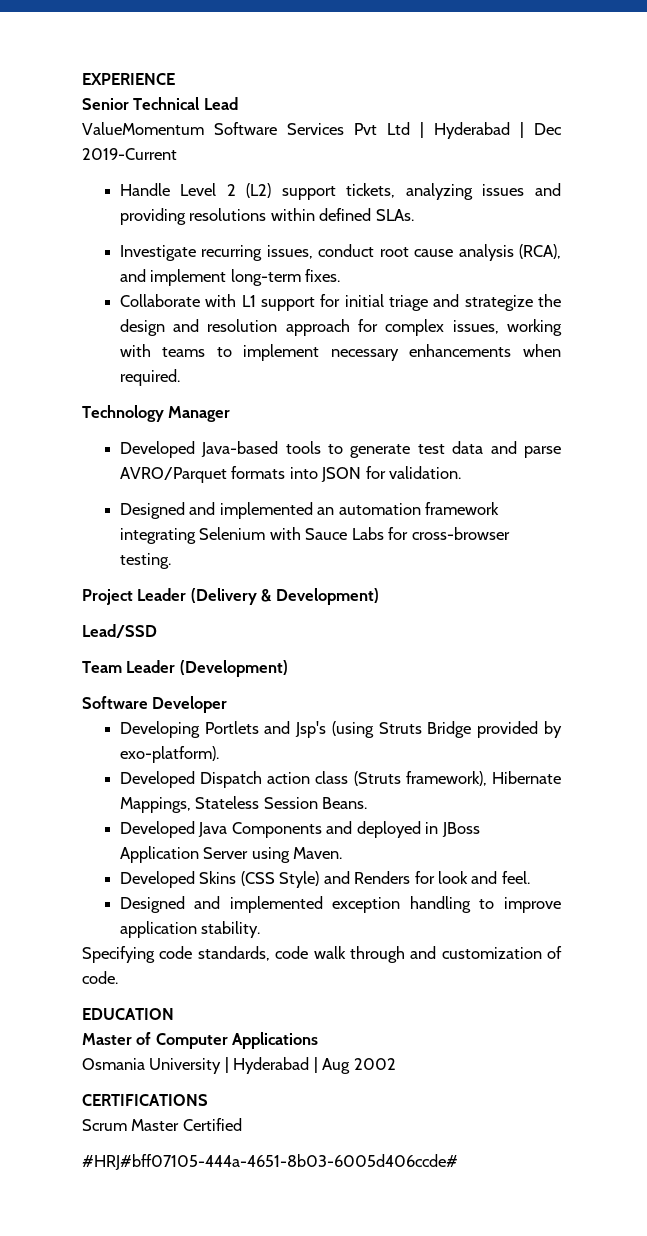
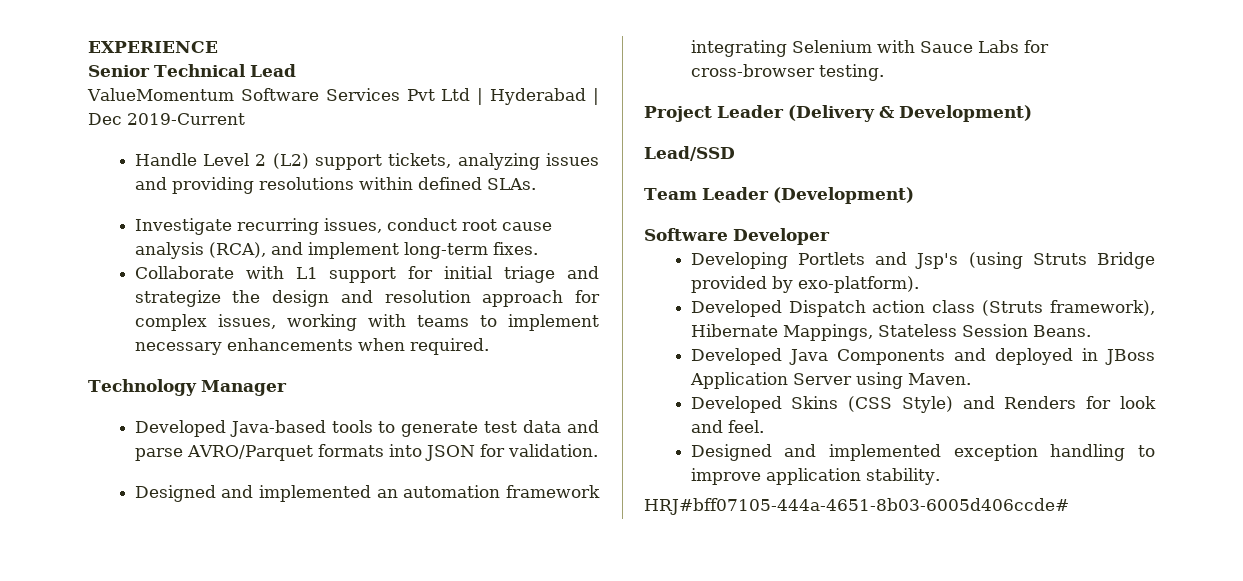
- Specifying code standards, code walk through and customization of code.
- EDUCATION
- Master of Computer Applications
- Osmania University | Hyderabad | Aug 2002
- CERTIFICATIONS
- Scrum Master Certified
- #HRJ#bff07105-444a-4651-8b03-6005d406ccde#
+ HRJ#bff07105-444a-4651-8b03-6005d406ccde#

